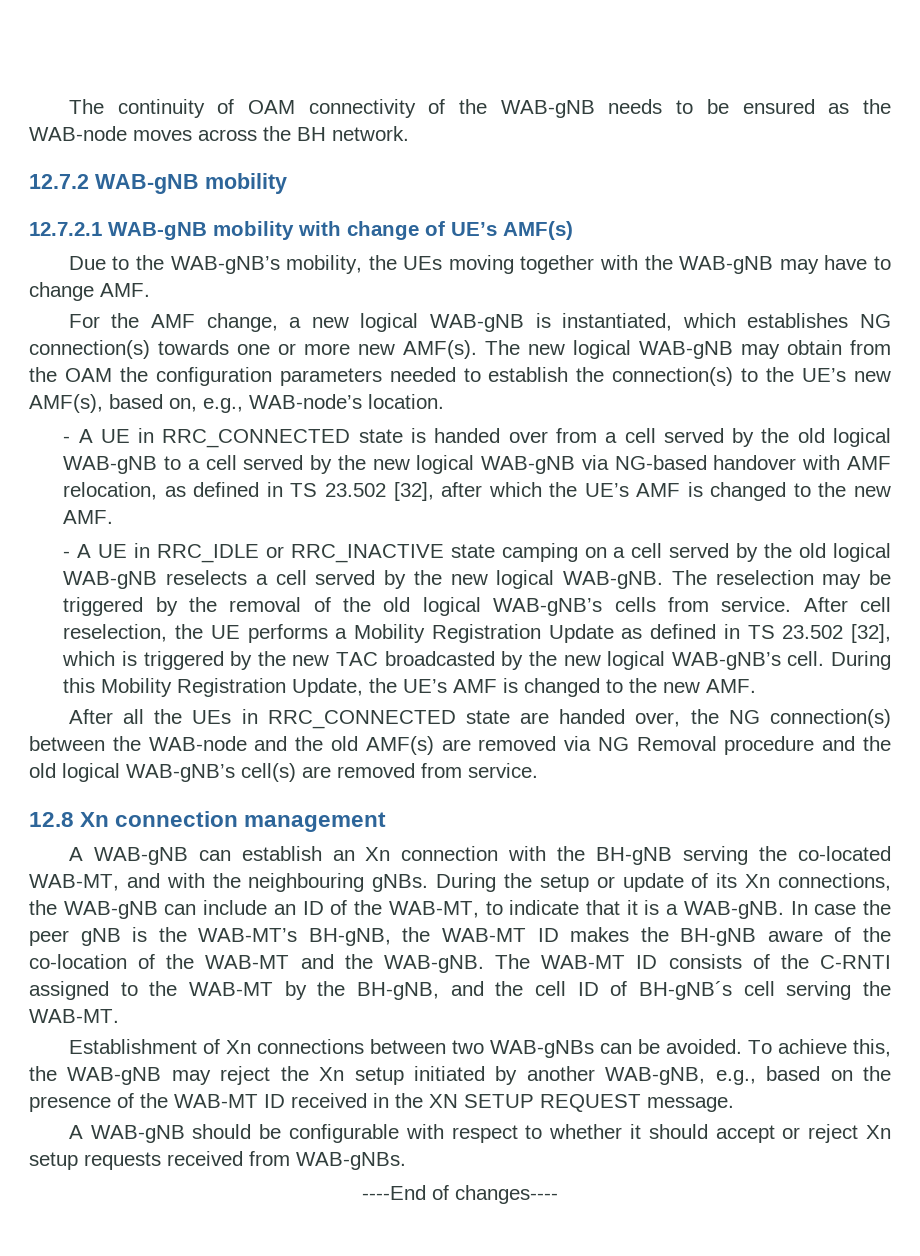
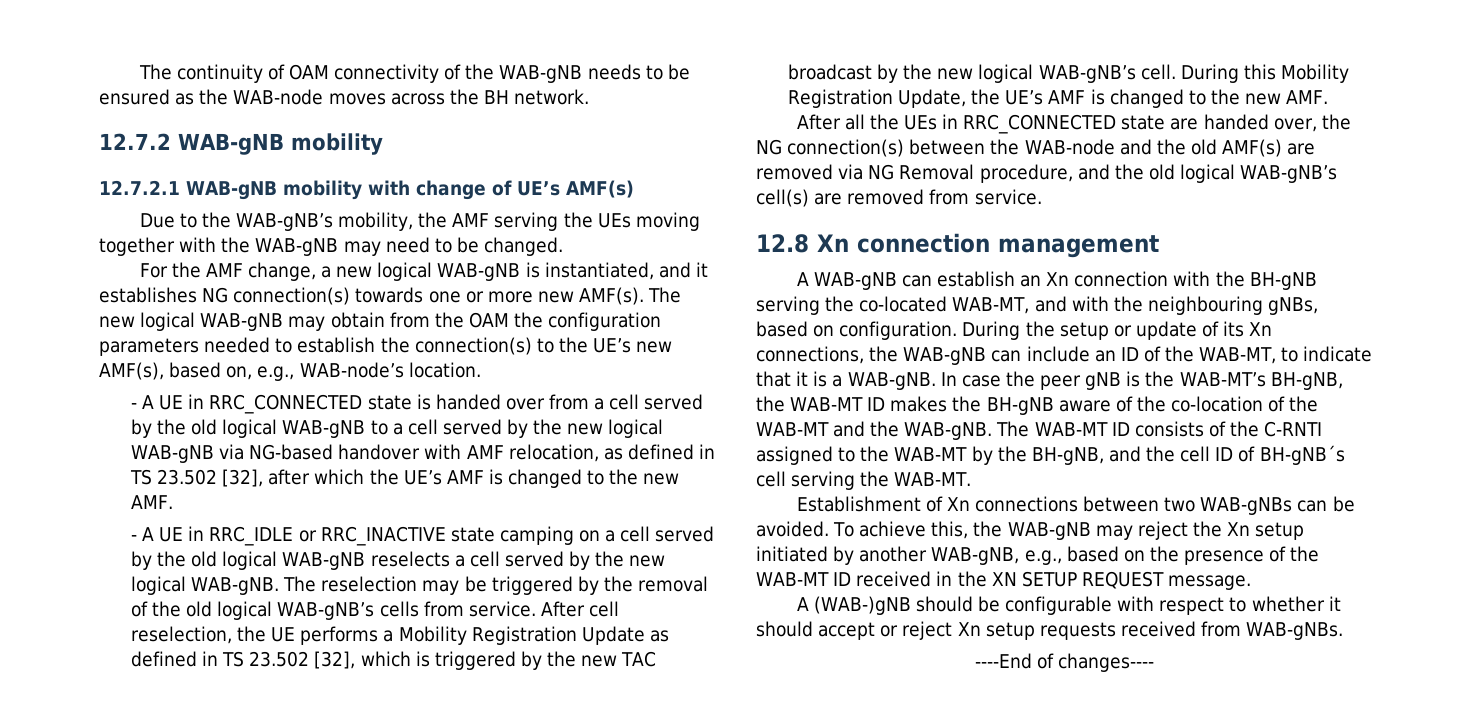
- Due to the WAB-gNB’s mobility, the UEs moving together with the WAB-gNB may have to change AMF.
+ Due to the WAB-gNB’s mobility, the AMF serving the UEs moving together with the WAB-gNB may need to be changed.
- For the AMF change, a new logical WAB-gNB is instantiated, which establishes NG connection(s) towards one or more new AMF(s).
+ For the AMF change, a new logical WAB-gNB is instantiated, and it establishes NG connection(s) towards one or more new AMF(s).
- After cell reselection, the UE performs a Mobility Registration Update as defined in TS 23.502 [32], which is triggered by the new TAC broadcasted by the new logical WAB-gNB’s cell.
+ After cell reselection, the UE performs a Mobility Registration Update as defined in TS 23.502 [32], which is triggered by the new TAC broadcast by the new logical WAB-gNB’s cell.
- After all the UEs in RRC_CONNECTED state are handed over, the NG connection(s) between the WAB-node and the old AMF(s) are removed via NG Removal procedure and the old logical WAB-gNB’s cell(s) are removed from service.
+ After all the UEs in RRC_CONNECTED state are handed over, the NG connection(s) between the WAB-node and the old AMF(s) are removed via NG Removal procedure, and the old logical WAB-gNB’s cell(s) are removed from service.
- A WAB-gNB can establish an Xn connection with the BH-gNB serving the co-located WAB-MT, and with the neighbouring gNBs.
+ A WAB-gNB can establish an Xn connection with the BH-gNB serving the co-located WAB-MT, and with the neighbouring gNBs, based on configuration.
- A WAB-gNB should be configurable with respect to whether it should accept or reject Xn setup requests received from WAB-gNBs.
+ A (WAB-)gNB should be configurable with respect to whether it should accept or reject Xn setup requests received from WAB-gNBs.

